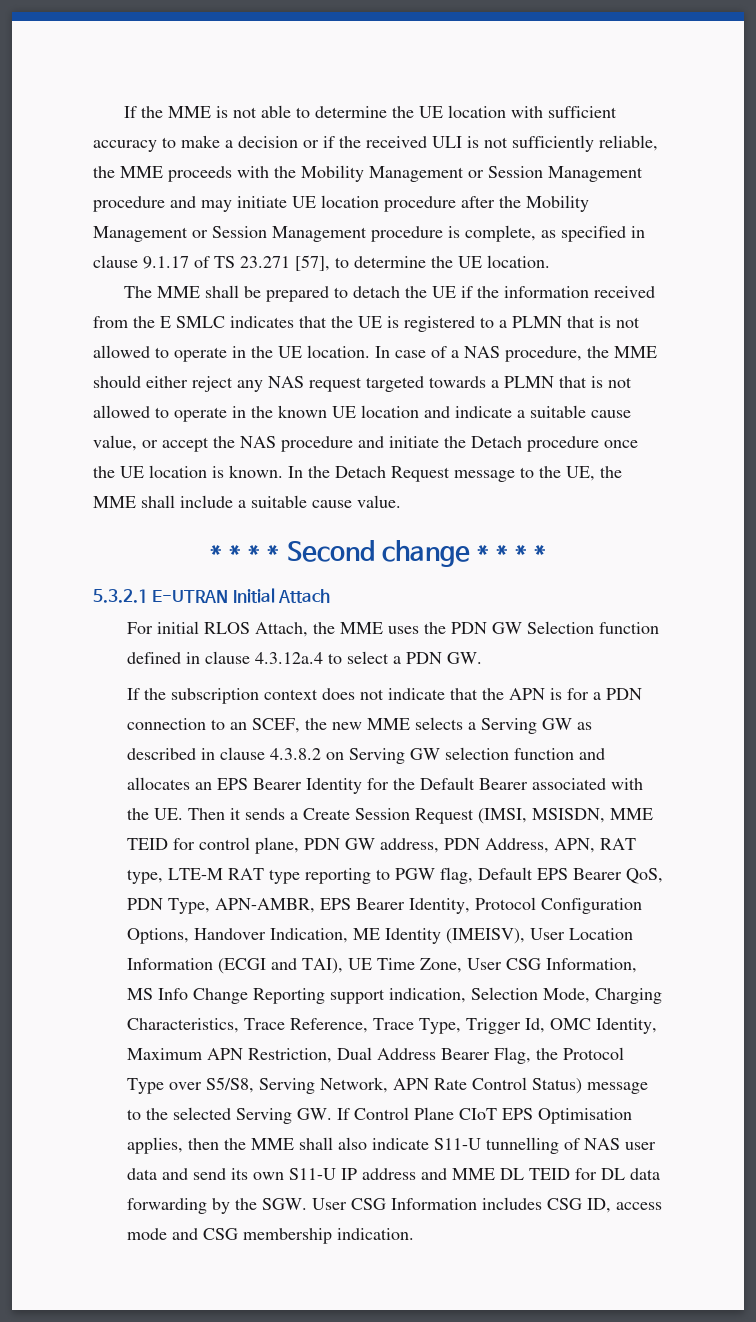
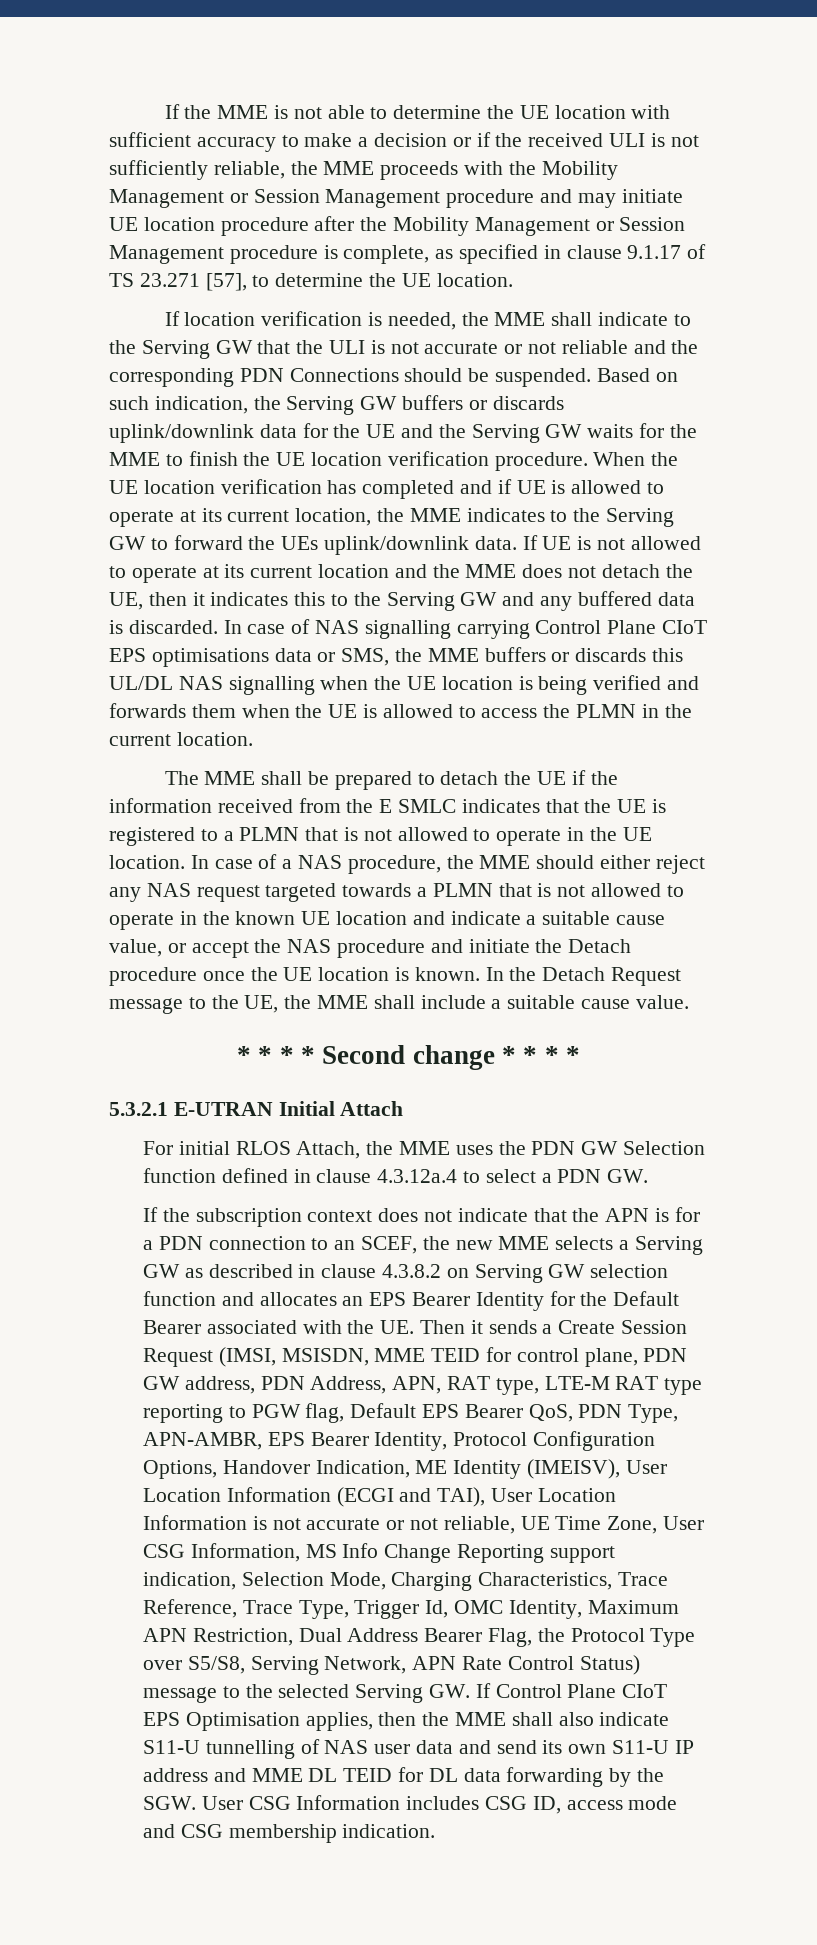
+ If location verification is needed, the MME shall indicate to the Serving GW that the ULI is not accurate or not reliable and the corresponding PDN Connections should be suspended. Based on such indication, the Serving GW buffers or discards uplink/downlink data for the UE and the Serving GW waits for the MME to finish the UE location verification procedure. When the UE location verification has completed and if UE is allowed to operate at its current location, the MME indicates to the Serving GW to forward the UEs uplink/downlink data. If UE is not allowed to operate at its current location and the MME does not detach the UE, then it indicates this to the Serving GW and any buffered data is discarded. In case of NAS signalling carrying Control Plane CIoT EPS optimisations data or SMS, the MME buffers or discards this UL/DL NAS signalling when the UE location is being verified and forwards them when the UE is allowed to access the PLMN in the current location.
- If the subscription context does not indicate that the APN is for a PDN connection to an SCEF, the new MME selects a Serving GW as described in clause 4.3.8.2 on Serving GW selection function and allocates an EPS Bearer Identity for the Default Bearer associated with the UE. Then it sends a Create Session Request (IMSI, MSISDN, MME TEID for control plane, PDN GW address, PDN Address, APN, RAT type, LTE-M RAT type reporting to PGW flag, Default EPS Bearer QoS, PDN Type, APN-AMBR, EPS Bearer Identity, Protocol Configuration Options, Handover Indication, ME Identity (IMEISV), User Location Information (ECGI and TAI), UE Time Zone, User CSG Information, MS Info Change Reporting support indication, Selection Mode, Charging Characteristics, Trace Reference, Trace Type, Trigger Id, OMC Identity, Maximum APN Restriction, Dual Address Bearer Flag, the Protocol Type over S5/S8, Serving Network, APN Rate Control Status) message to the selected Serving GW. If Control Plane CIoT EPS Optimisation applies, then the MME shall also indicate S11-U tunnelling of NAS user data and send its own S11-U IP address and MME DL TEID for DL data forwarding by the SGW. User CSG Information includes CSG ID, access mode and CSG membership indication.
+ If the subscription context does not indicate that the APN is for a PDN connection to an SCEF, the new MME selects a Serving GW as described in clause 4.3.8.2 on Serving GW selection function and allocates an EPS Bearer Identity for the Default Bearer associated with the UE. Then it sends a Create Session Request (IMSI, MSISDN, MME TEID for control plane, PDN GW address, PDN Address, APN, RAT type, LTE-M RAT type reporting to PGW flag, Default EPS Bearer QoS, PDN Type, APN-AMBR, EPS Bearer Identity, Protocol Configuration Options, Handover Indication, ME Identity (IMEISV), User Location Information (ECGI and TAI), User Location Information is not accurate or not reliable, UE Time Zone, User CSG Information, MS Info Change Reporting support indication, Selection Mode, Charging Characteristics, Trace Reference, Trace Type, Trigger Id, OMC Identity, Maximum APN Restriction, Dual Address Bearer Flag, the Protocol Type over S5/S8, Serving Network, APN Rate Control Status) message to the selected Serving GW. If Control Plane CIoT EPS Optimisation applies, then the MME shall also indicate S11-U tunnelling of NAS user data and send its own S11-U IP address and MME DL TEID for DL data forwarding by the SGW. User CSG Information includes CSG ID, access mode and CSG membership indication.

